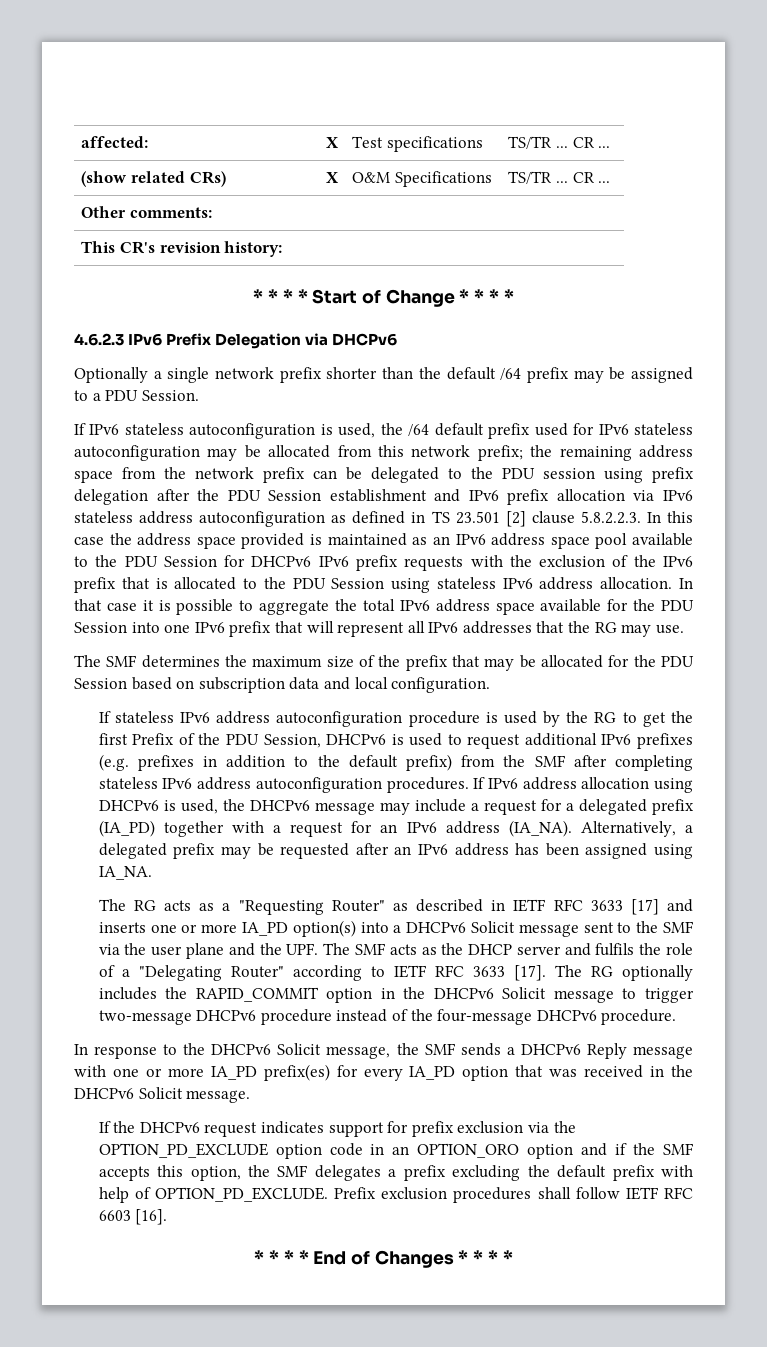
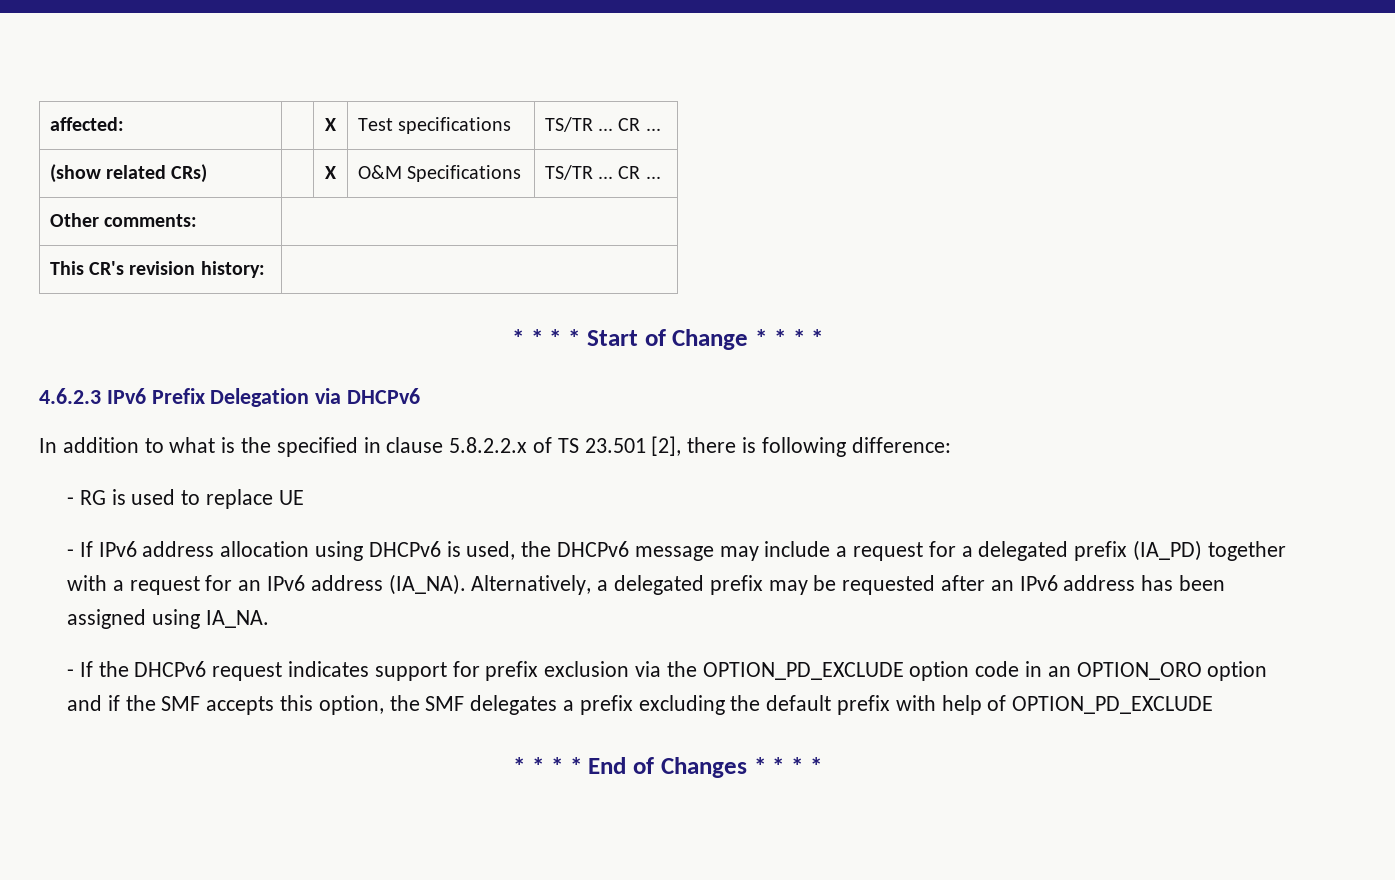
- Optionally a single network prefix shorter than the default /64 prefix may be assigned to a PDU Session.
- If IPv6 stateless autoconfiguration is used, the /64 default prefix used for IPv6 stateless autoconfiguration may be allocated from this network prefix; the remaining address space from the network prefix can be delegated to the PDU session using prefix delegation after the PDU Session establishment and IPv6 prefix allocation via IPv6 stateless address autoconfiguration as defined in TS 23.501 [2] clause 5.8.2.2.3. In this case the address space provided is maintained as an IPv6 address space pool available to the PDU Session for DHCPv6 IPv6 prefix requests with the exclusion of the IPv6 prefix that is allocated to the PDU Session using stateless IPv6 address allocation. In that case it is possible to aggregate the total IPv6 address space available for the PDU Session into one IPv6 prefix that will represent all IPv6 addresses that the RG may use.
- The SMF determines the maximum size of the prefix that may be allocated for the PDU Session based on subscription data and local configuration.
- If stateless IPv6 address autoconfiguration procedure is used by the RG to get the first Prefix of the PDU Session, DHCPv6 is used to request additional IPv6 prefixes (e.g. prefixes in addition to the default prefix) from the SMF after completing stateless IPv6 address autoconfiguration procedures. If IPv6 address allocation using DHCPv6 is used, the DHCPv6 message may include a request for a delegated prefix (IA_PD) together with a request for an IPv6 address (IA_NA).
+ In addition to what is the specified in clause 5.8.2.2.x of TS 23.501 [2], there is following difference:
+ - RG is used to replace UE
+ - If IPv6 address allocation using DHCPv6 is used, the DHCPv6 message may include a request for a delegated prefix (IA_PD) together with a request for an IPv6 address (IA_NA).
- The RG acts as a "Requesting Router" as described in IETF RFC 3633 [17] and inserts one or more IA_PD option(s) into a DHCPv6 Solicit message sent to the SMF via the user plane and the UPF. The SMF acts as the DHCP server and fulfils the role of a "Delegating Router" according to IETF RFC 3633 [17]. The RG optionally includes the RAPID_COMMIT option in the DHCPv6 Solicit message to trigger two-message DHCPv6 procedure instead of the four-message DHCPv6 procedure.
- In response to the DHCPv6 Solicit message, the SMF sends a DHCPv6 Reply message with one or more IA_PD prefix(es) for every IA_PD option that was received in the DHCPv6 Solicit message.
- If the DHCPv6 request indicates support for prefix exclusion via the OPTION_PD_EXCLUDE option code in an OPTION_ORO option and if the SMF accepts this option, the SMF delegates a prefix excluding the default prefix with help of OPTION_PD_EXCLUDE. Prefix exclusion procedures shall follow IETF RFC 6603 [16].
+ - If the DHCPv6 request indicates support for prefix exclusion via the OPTION_PD_EXCLUDE option code in an OPTION_ORO option and if the SMF accepts this option, the SMF delegates a prefix excluding the default prefix with help of OPTION_PD_EXCLUDE

